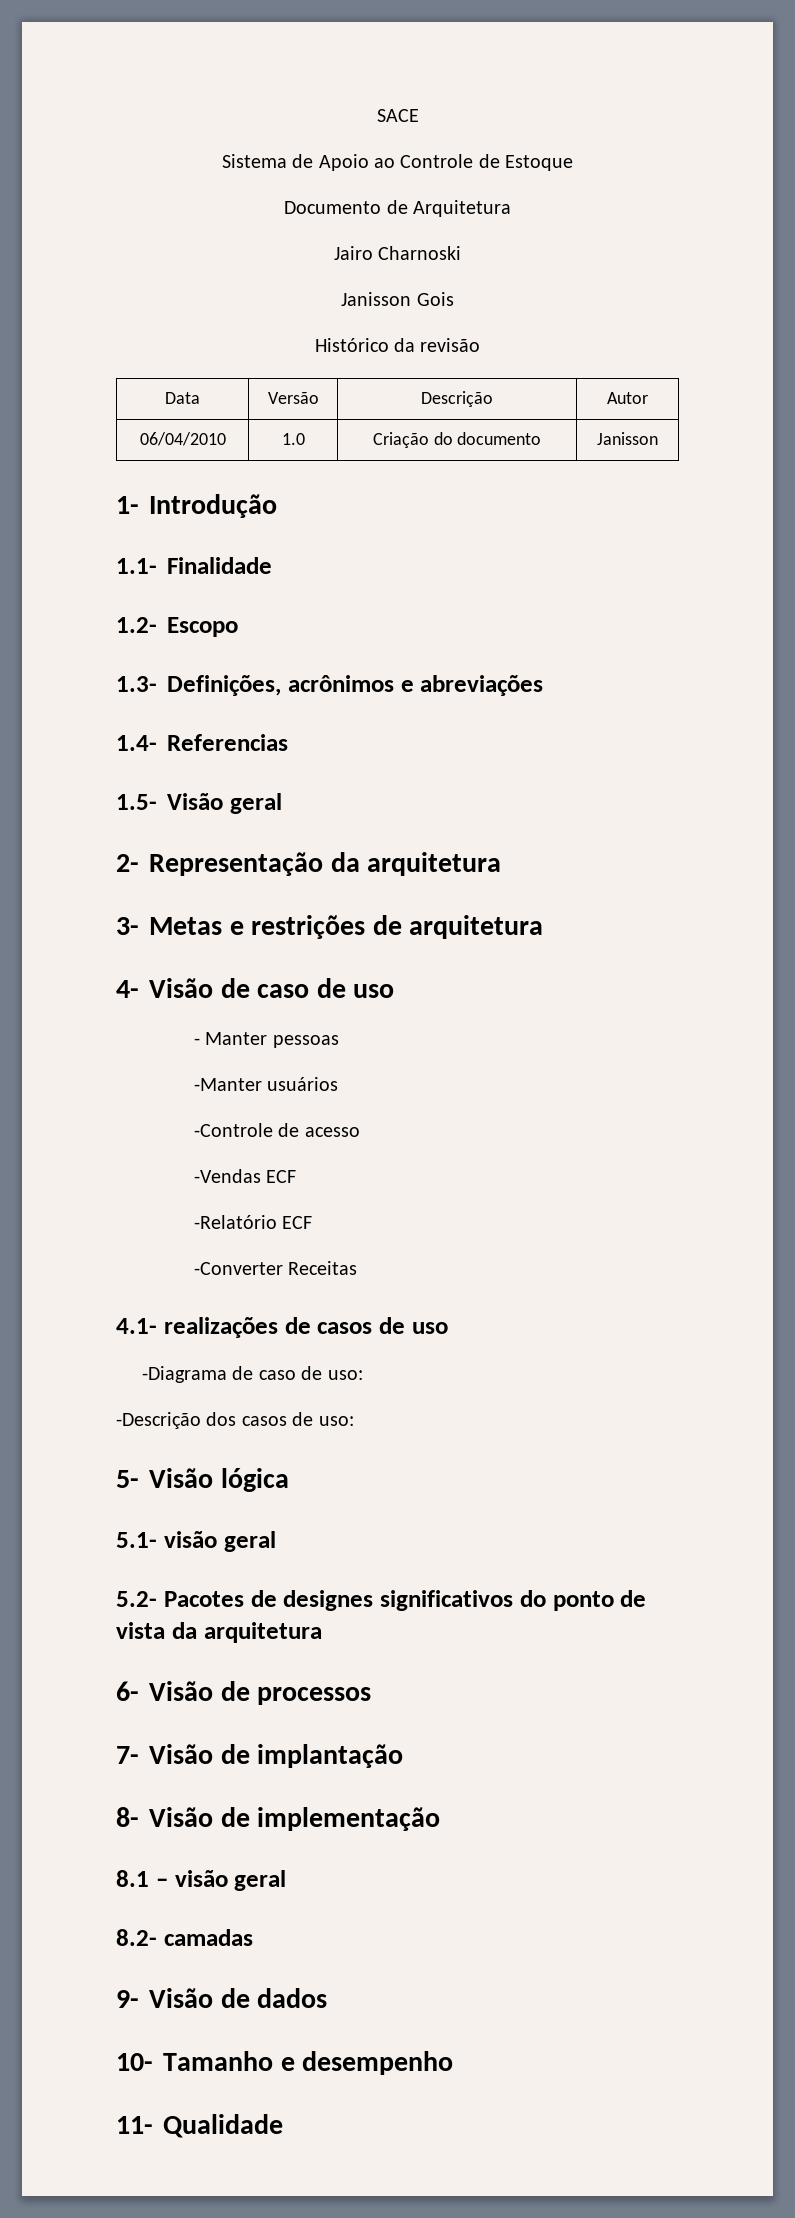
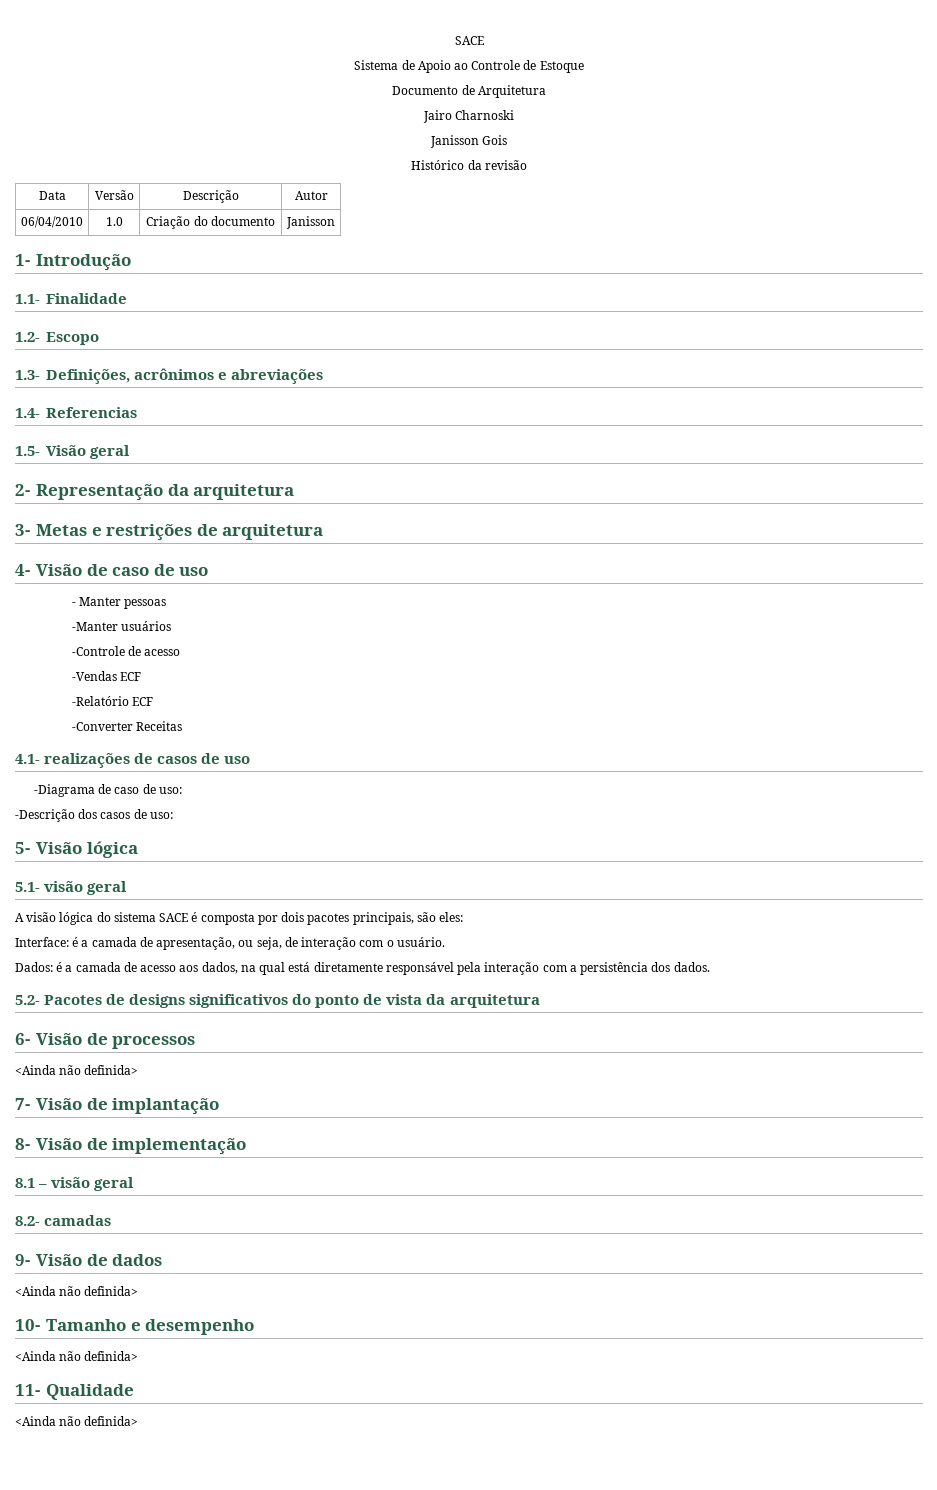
+ A visão lógica do sistema SACE é composta por dois pacotes principais, são eles:
+ Interface: é a camada de apresentação, ou seja, de interação com o usuário.
+ Dados: é a camada de acesso aos dados, na qual está diretamente responsável pela interação com a persistência dos dados.
- 5.2- Pacotes de designes significativos do ponto de vista da arquitetura
+ 5.2- Pacotes de designs significativos do ponto de vista da arquitetura
  6- Visão de processos
+ <Ainda não definida>
  9- Visão de dados
+ <Ainda não definida>
  10- Tamanho e desempenho
+ <Ainda não definida>
  11- Qualidade
+ <Ainda não definida>

